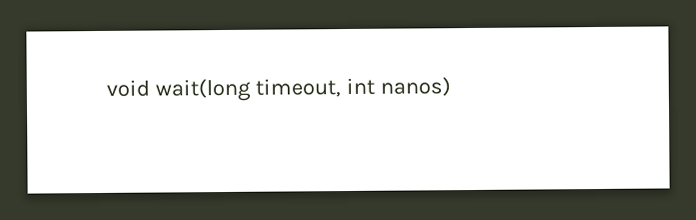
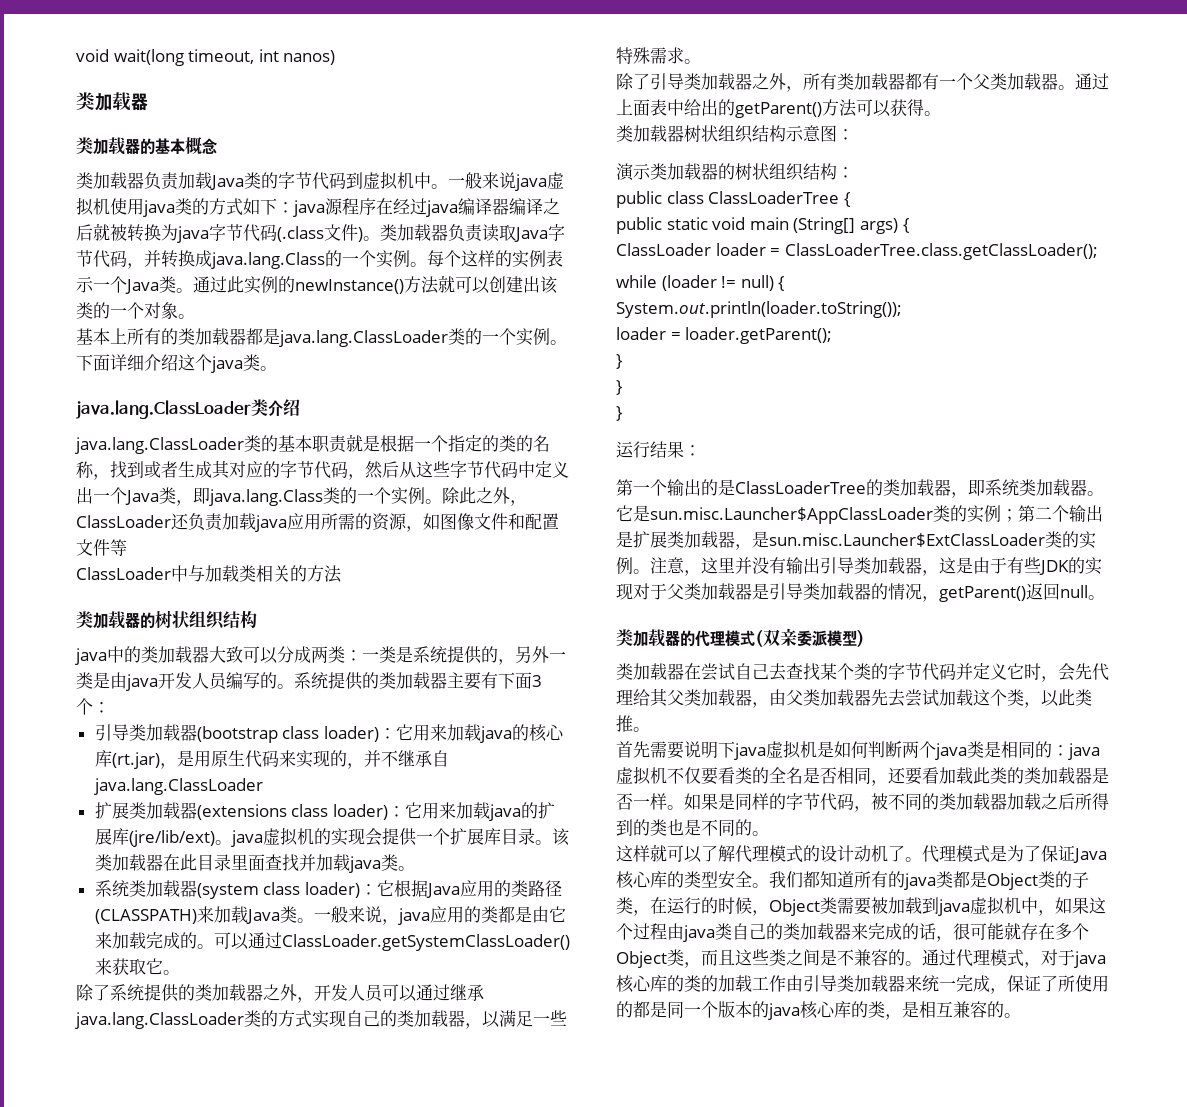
  void wait(long timeout, int nanos)
+ 类加载器
+ 类加载器的基本概念
+ 类加载器负责加载Java类的字节代码到虚拟机中。一般来说java虚拟机使用java类的方式如下：java源程序在经过java编译器编译之后就被转换为java字节代码(.class文件)。类加载器负责读取Java字节代码，并转换成java.lang.Class的一个实例。每个这样的实例表示一个Java类。通过此实例的newInstance()方法就可以创建出该类的一个对象。
+ 基本上所有的类加载器都是java.lang.ClassLoader类的一个实例。下面详细介绍这个java类。
+ java.lang.ClassLoader类介绍
+ java.lang.ClassLoader类的基本职责就是根据一个指定的类的名称，找到或者生成其对应的字节代码，然后从这些字节代码中定义出一个Java类，即java.lang.Class类的一个实例。除此之外，ClassLoader还负责加载java应用所需的资源，如图像文件和配置文件等
+ ClassLoader中与加载类相关的方法
+ 类加载器的树状组织结构
+ java中的类加载器大致可以分成两类：一类是系统提供的，另外一类是由java开发人员编写的。系统提供的类加载器主要有下面3个：
+ 引导类加载器(bootstrap class loader)：它用来加载java的核心库(rt.jar)，是用原生代码来实现的，并不继承自java.lang.ClassLoader
+ 扩展类加载器(extensions class loader)：它用来加载java的扩展库(jre/lib/ext)。java虚拟机的实现会提供一个扩展库目录。该类加载器在此目录里面查找并加载java类。
+ 系统类加载器(system class loader)：它根据Java应用的类路径(CLASSPATH)来加载Java类。一般来说，java应用的类都是由它来加载完成的。可以通过ClassLoader.getSystemClassLoader()来获取它。
+ 除了系统提供的类加载器之外，开发人员可以通过继承java.lang.ClassLoader类的方式实现自己的类加载器，以满足一些特殊需求。
+ 除了引导类加载器之外，所有类加载器都有一个父类加载器。通过上面表中给出的getParent()方法可以获得。
+ 类加载器树状组织结构示意图：
+ 演示类加载器的树状组织结构：
+ public class ClassLoaderTree {
+ public static void main (String[] args) {
+ ClassLoader loader = ClassLoaderTree.class.getClassLoader();
+ while (loader != null) {
+ System.out.println(loader.toString());
+ loader = loader.getParent();
+ }
+ }
+ }
+ 运行结果：
+ 第一个输出的是ClassLoaderTree的类加载器，即系统类加载器。它是sun.misc.Launcher$AppClassLoader类的实例；第二个输出是扩展类加载器，是sun.misc.Launcher$ExtClassLoader类的实例。注意，这里并没有输出引导类加载器，这是由于有些JDK的实现对于父类加载器是引导类加载器的情况，getParent()返回null。
+ 类加载器的代理模式(双亲委派模型)
+ 类加载器在尝试自己去查找某个类的字节代码并定义它时，会先代理给其父类加载器，由父类加载器先去尝试加载这个类，以此类推。
+ 首先需要说明下java虚拟机是如何判断两个java类是相同的：java虚拟机不仅要看类的全名是否相同，还要看加载此类的类加载器是否一样。如果是同样的字节代码，被不同的类加载器加载之后所得到的类也是不同的。
+ 这样就可以了解代理模式的设计动机了。代理模式是为了保证Java核心库的类型安全。我们都知道所有的java类都是Object类的子类，在运行的时候，Object类需要被加载到java虚拟机中，如果这个过程由java类自己的类加载器来完成的话，很可能就存在多个Object类，而且这些类之间是不兼容的。通过代理模式，对于java核心库的类的加载工作由引导类加载器来统一完成，保证了所使用的都是同一个版本的java核心库的类，是相互兼容的。

